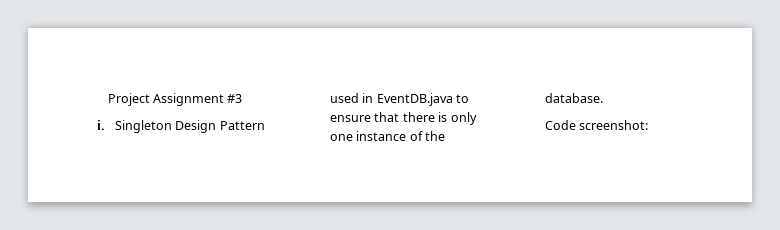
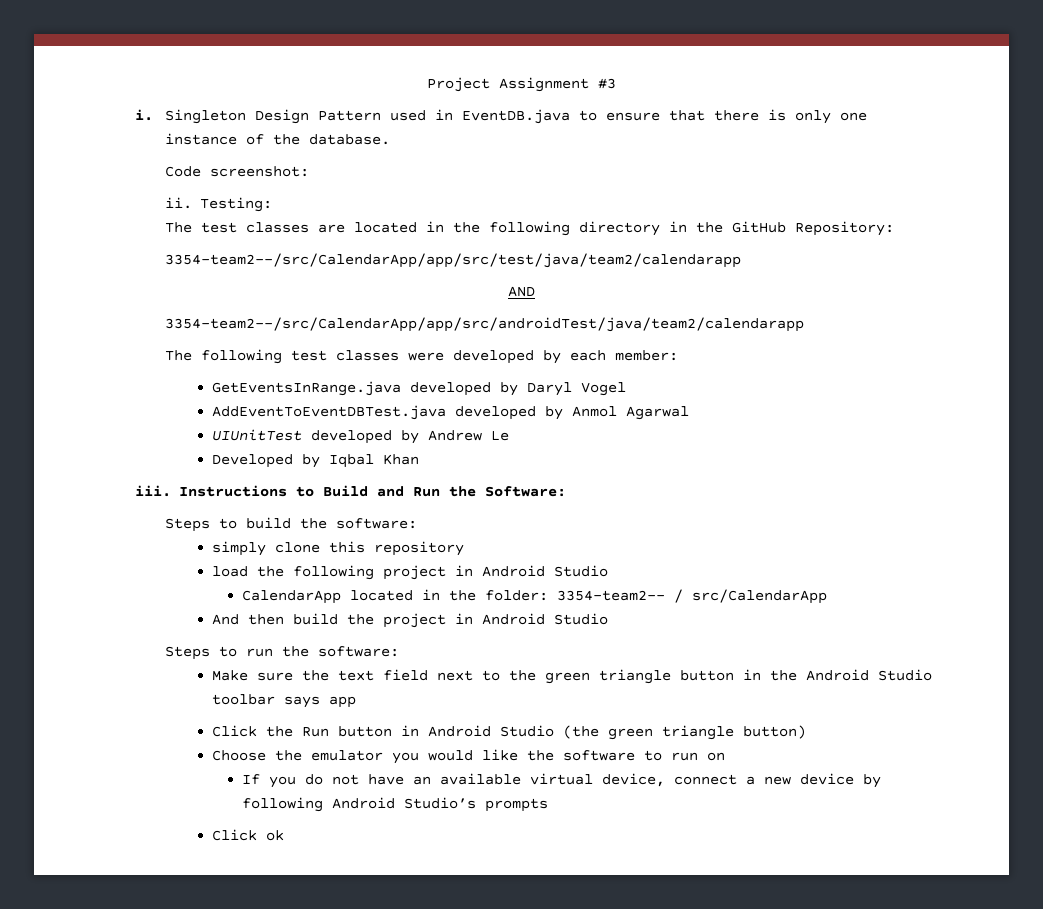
+ ii. Testing:
+ The test classes are located in the following directory in the GitHub Repository:
+ 3354-team2--/src/CalendarApp/app/src/test/java/team2/calendarapp
+ AND
+ 3354-team2--/src/CalendarApp/app/src/androidTest/java/team2/calendarapp
+ The following test classes were developed by each member:
+ GetEventsInRange.java developed by Daryl Vogel
+ AddEventToEventDBTest.java developed by Anmol Agarwal
+ UIUnitTest developed by Andrew Le
+ Developed by Iqbal Khan
+ iii. Instructions to Build and Run the Software:
+ Steps to build the software:
+ simply clone this repository
+ load the following project in Android Studio
+ CalendarApp located in the folder: 3354-team2-- / src/CalendarApp
+ And then build the project in Android Studio
+ Steps to run the software:
+ Make sure the text field next to the green triangle button in the Android Studio toolbar says app
+ Click the Run button in Android Studio (the green triangle button)
+ Choose the emulator you would like the software to run on
+ If you do not have an available virtual device, connect a new device by following Android Studio’s prompts
+ Click ok

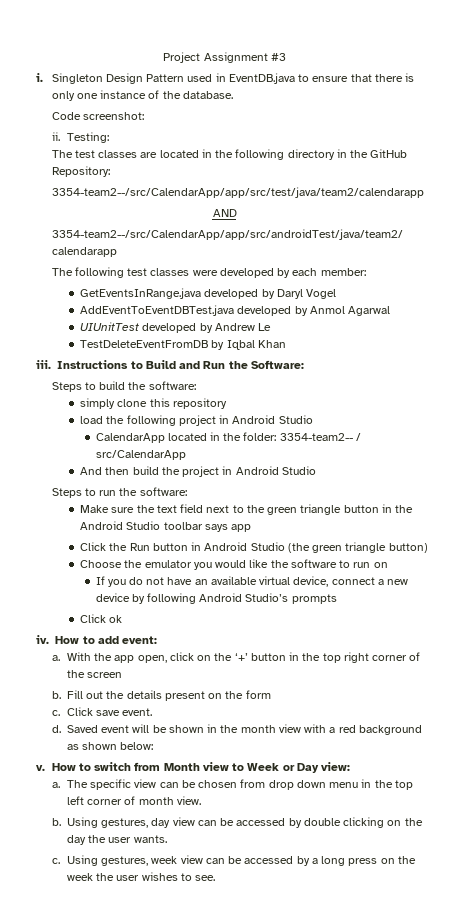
- Developed by Iqbal Khan
+ TestDeleteEventFromDB by Iqbal Khan
+ iv. How to add event:
+ a. With the app open, click on the ‘+’ button in the top right corner of the screen
+ b. Fill out the details present on the form
+ c. Click save event.
+ d. Saved event will be shown in the month view with a red background as shown below:
+ v. How to switch from Month view to Week or Day view:
+ a. The specific view can be chosen from drop down menu in the top left corner of month view.
+ b. Using gestures, day view can be accessed by double clicking on the day the user wants.
+ c. Using gestures, week view can be accessed by a long press on the week the user wishes to see.

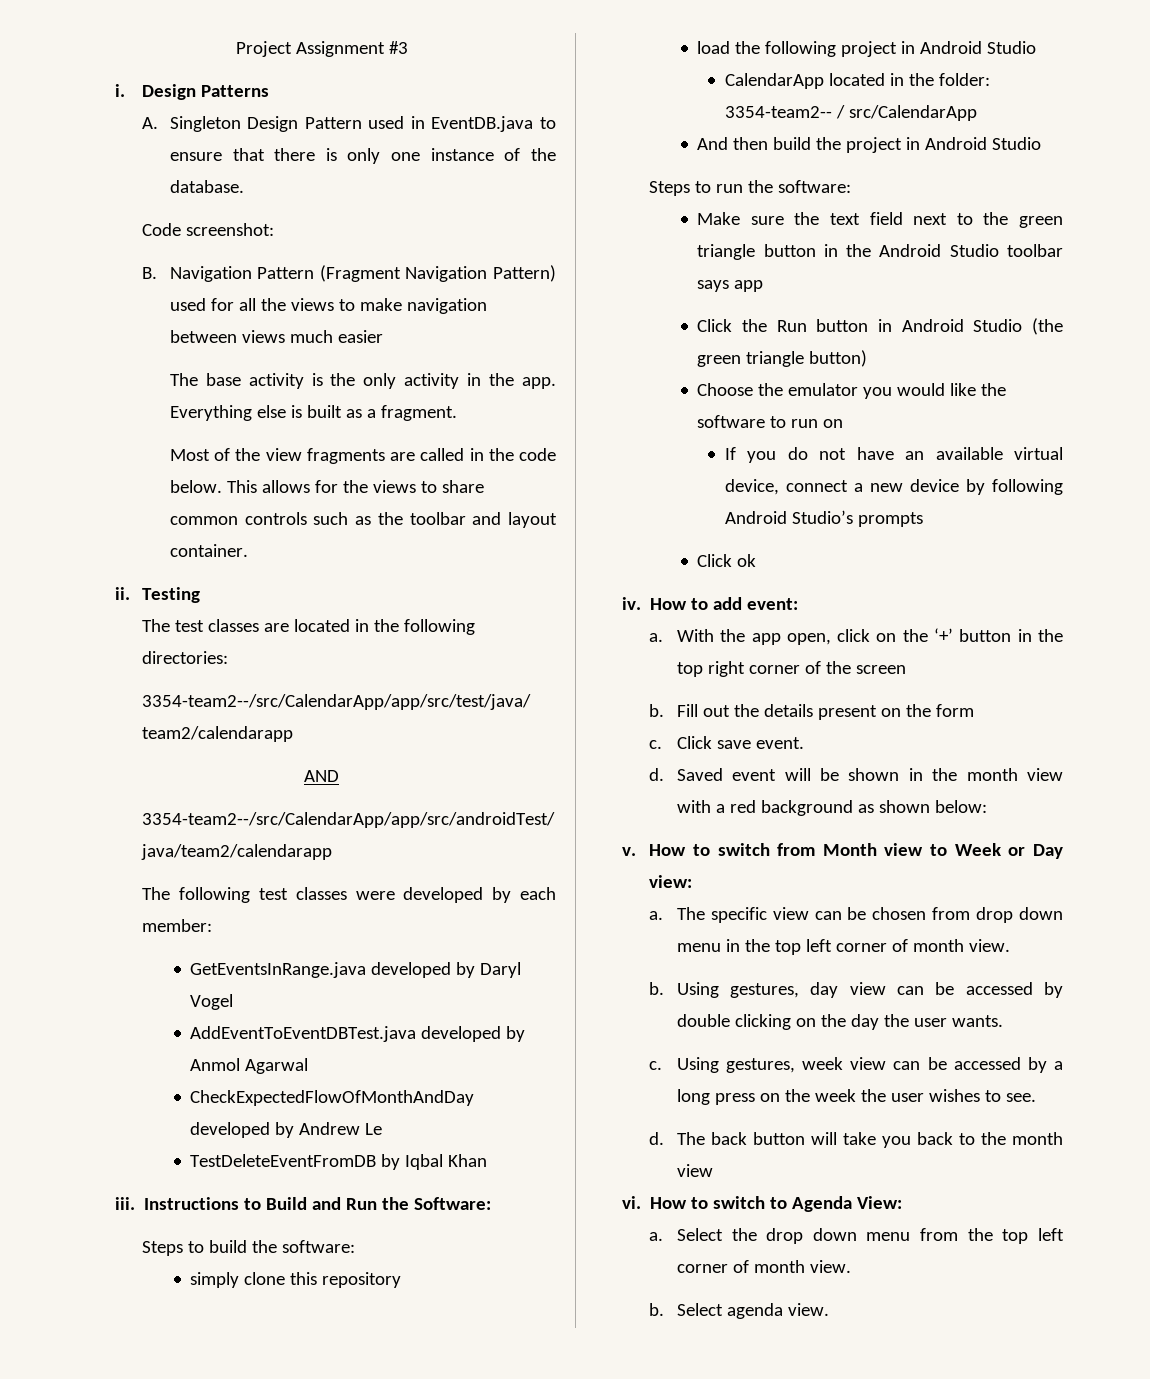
- Singleton Design Pattern used in EventDB.java to ensure that there is only one instance of the database.
+ Design Patterns
+ A. Singleton Design Pattern used in EventDB.java to ensure that there is only one instance of the database.
- ii. Testing:
+ B. Navigation Pattern (Fragment Navigation Pattern) used for all the views to make navigation between views much easier
+ The base activity is the only activity in the app. Everything else is built as a fragment.
+ Most of the view fragments are called in the code below. This allows for the views to share common controls such as the toolbar and layout container.
+ ii. Testing
- The test classes are located in the following directory in the GitHub Repository:
+ The test classes are located in the following directories:
- UIUnitTest developed by Andrew Le
+ CheckExpectedFlowOfMonthAndDay developed by Andrew Le
+ d. The back button will take you back to the month view
+ vi. How to switch to Agenda View:
+ a. Select the drop down menu from the top left corner of month view.
+ b. Select agenda view.

